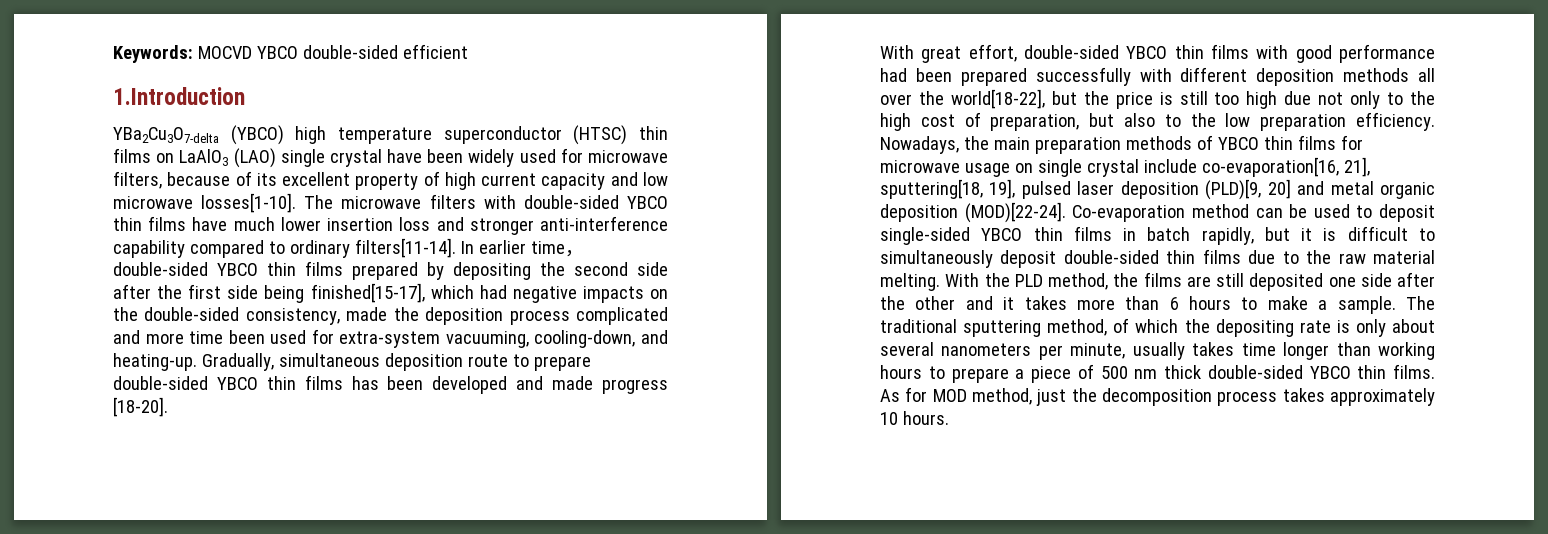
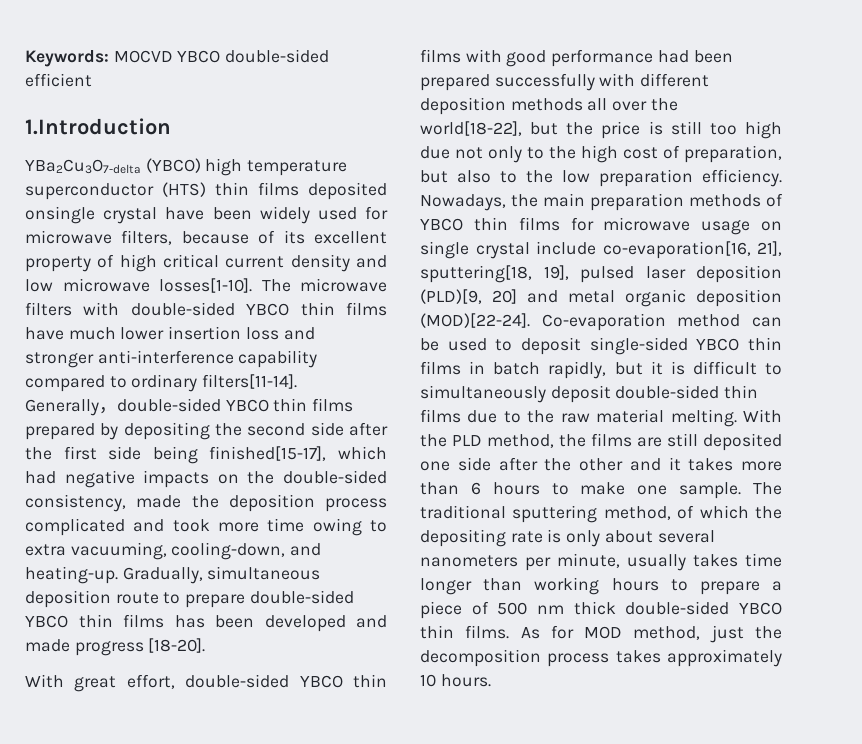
- YBa2Cu3O7-delta (YBCO) high temperature superconductor (HTSC) thin films on LaAlO3 (LAO) single crystal have been widely used for microwave filters, because of its excellent property of high current capacity and low microwave losses[1-10].
+ YBa2Cu3O7-delta (YBCO) high temperature superconductor (HTS) thin films deposited onsingle crystal have been widely used for microwave filters, because of its excellent property of high critical current density and low microwave losses[1-10].
- In earlier time，double-sided YBCO thin films prepared by depositing the second side after the first side being finished[15-17], which had negative impacts on the double-sided consistency, made the deposition process complicated and more time been used for extra-system vacuuming, cooling-down, and heating-up.
+ Generally，double-sided YBCO thin films prepared by depositing the second side after the first side being finished[15-17], which had negative impacts on the double-sided consistency, made the deposition process complicated and took more time owing to extra vacuuming, cooling-down, and heating-up.
- With the PLD method, the films are still deposited one side after the other and it takes more than 6 hours to make a sample.
+ With the PLD method, the films are still deposited one side after the other and it takes more than 6 hours to make one sample.

